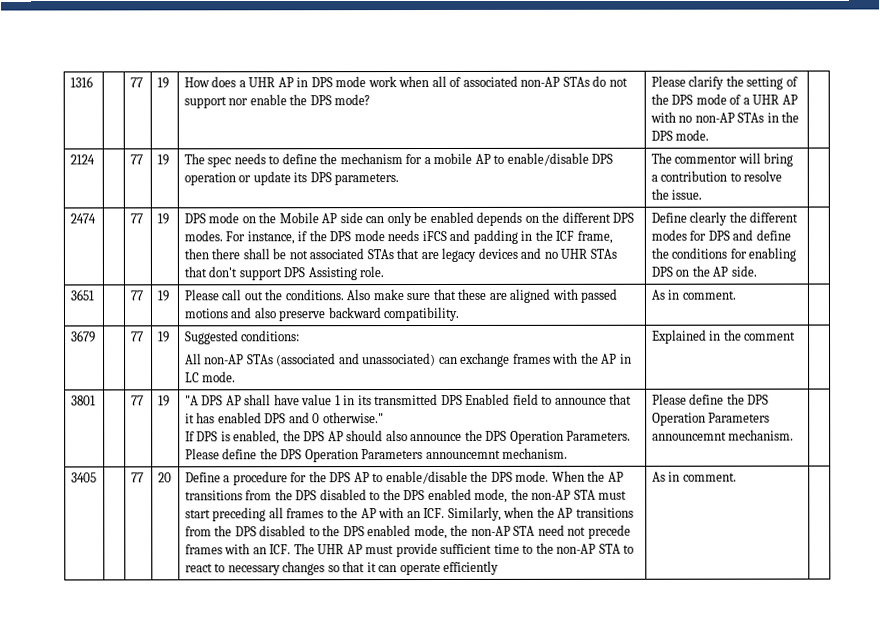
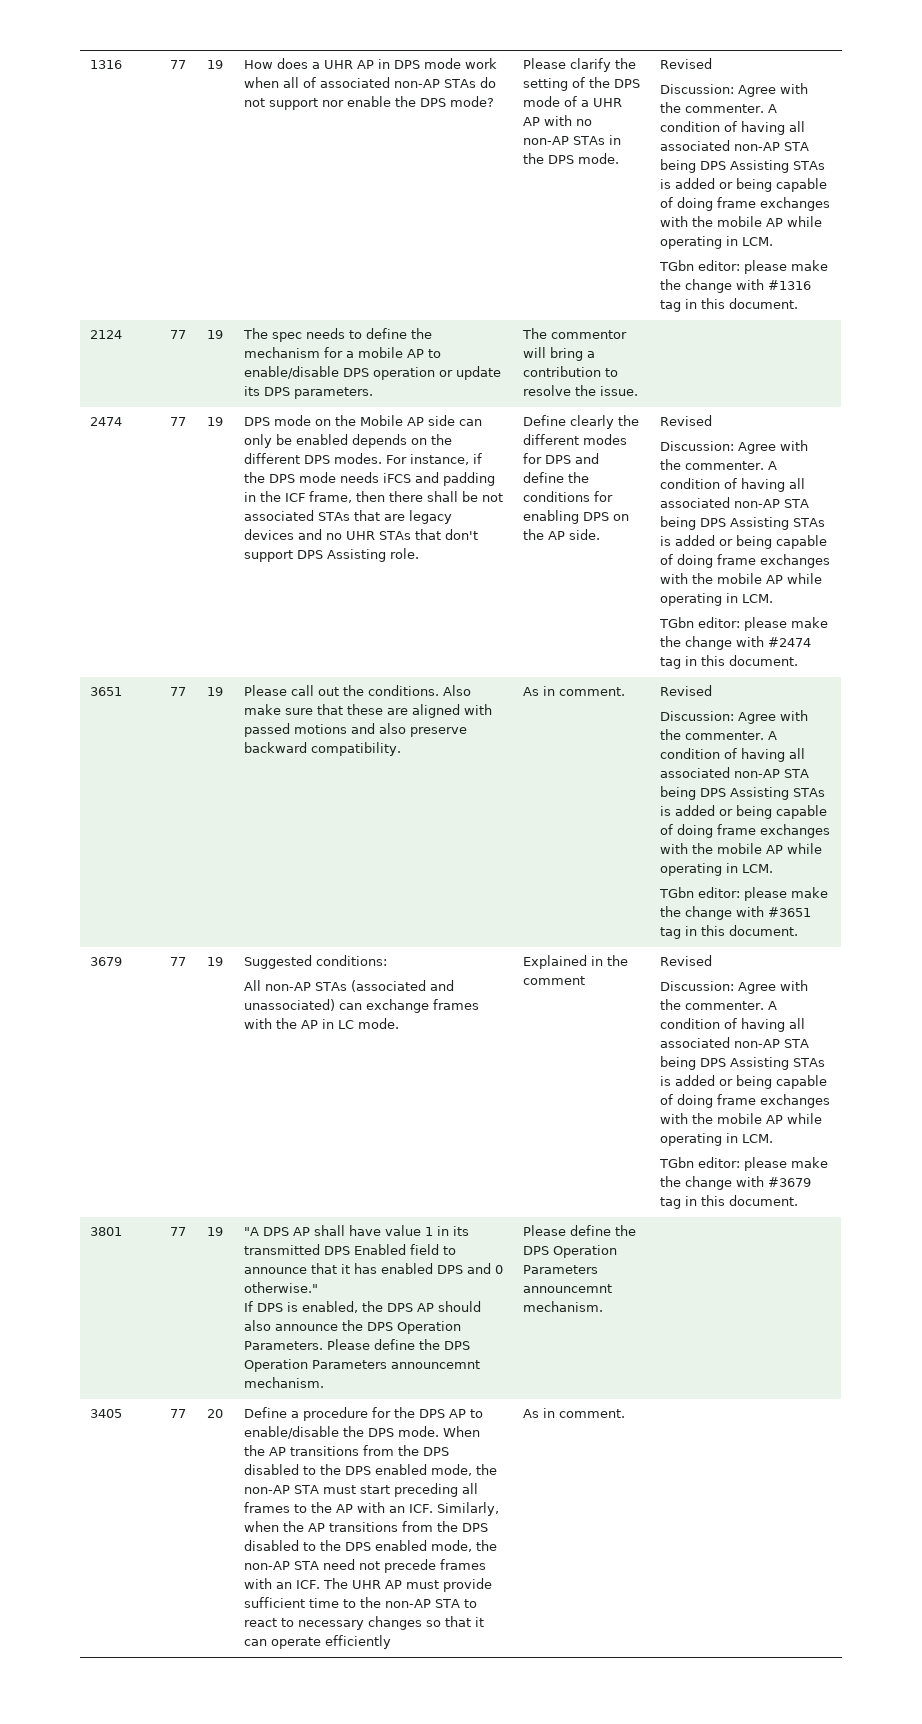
- Please clarify the setting of the DPS mode of a UHR AP with no non-AP STAs in the DPS mode.
+ Please clarify the setting of the DPS mode of a UHR AP with no non-AP STAs in the DPS mode. | Revised
+ Discussion: Agree with the commenter. A condition of having all associated non-AP STA being DPS Assisting STAs is added or being capable of doing frame exchanges with the mobile AP while operating in LCM.
+ TGbn editor: please make the change with #1316 tag in this document.
- Define clearly the different modes for DPS and define the conditions for enabling DPS on the AP side.
+ Define clearly the different modes for DPS and define the conditions for enabling DPS on the AP side. | Revised
+ Discussion: Agree with the commenter. A condition of having all associated non-AP STA being DPS Assisting STAs is added or being capable of doing frame exchanges with the mobile AP while operating in LCM.
+ TGbn editor: please make the change with #2474 tag in this document.
- Also make sure that these are aligned with passed motions and also preserve backward compatibility. | As in comment.
+ Also make sure that these are aligned with passed motions and also preserve backward compatibility. | As in comment. | Revised
+ Discussion: Agree with the commenter. A condition of having all associated non-AP STA being DPS Assisting STAs is added or being capable of doing frame exchanges with the mobile AP while operating in LCM.
+ TGbn editor: please make the change with #3651 tag in this document.
- Explained in the comment
+ Explained in the comment | Revised
+ Discussion: Agree with the commenter. A condition of having all associated non-AP STA being DPS Assisting STAs is added or being capable of doing frame exchanges with the mobile AP while operating in LCM.
+ TGbn editor: please make the change with #3679 tag in this document.

